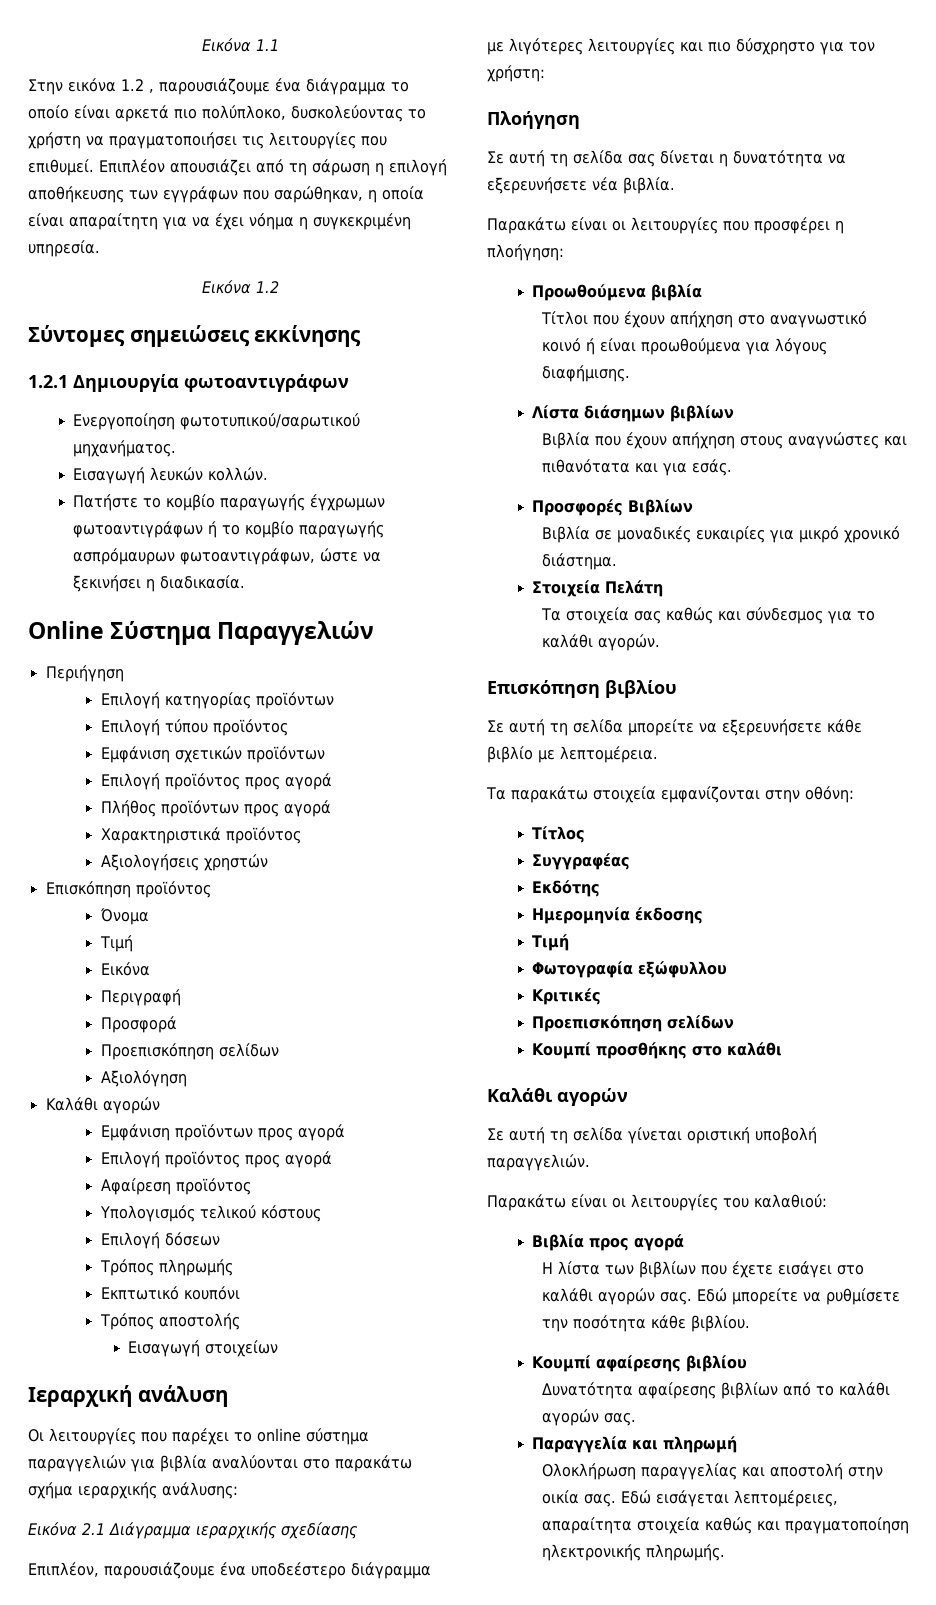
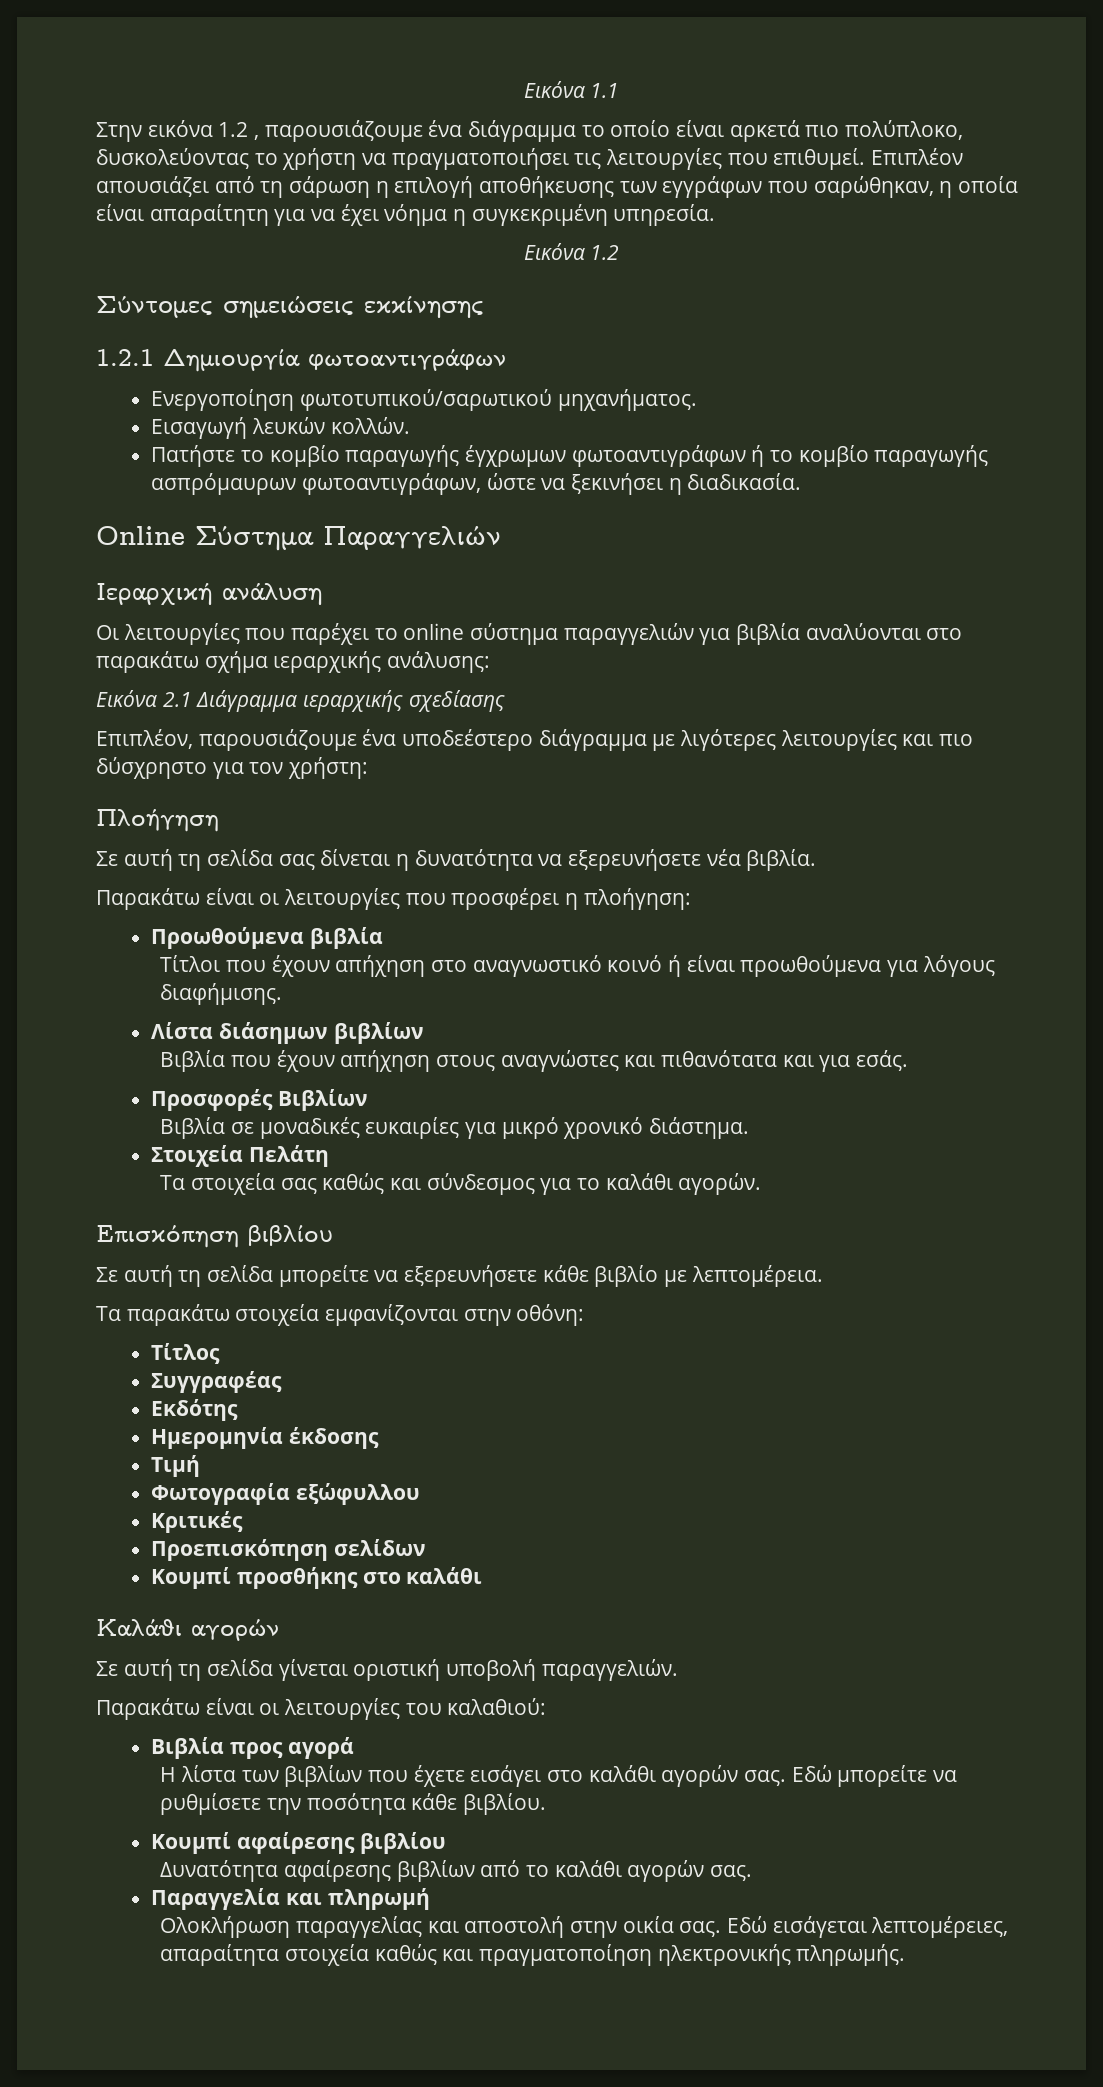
- Περιήγηση
- Επιλογή κατηγορίας προϊόντων
- Επιλογή τύπου προϊόντος
- Εμφάνιση σχετικών προϊόντων
- Επιλογή προϊόντος προς αγορά
- Πλήθος προϊόντων προς αγορά
- Χαρακτηριστικά προϊόντος
- Αξιολογήσεις χρηστών
- Επισκόπηση προϊόντος
- Όνομα
- Τιμή
- Εικόνα
- Περιγραφή
- Προσφορά
- Προεπισκόπηση σελίδων
- Αξιολόγηση
- Καλάθι αγορών
- Εμφάνιση προϊόντων προς αγορά
- Επιλογή προϊόντος προς αγορά
- Αφαίρεση προϊόντος
- Υπολογισμός τελικού κόστους
- Επιλογή δόσεων
- Τρόπος πληρωμής
- Εκπτωτικό κουπόνι
- Τρόπος αποστολής
- Εισαγωγή στοιχείων

